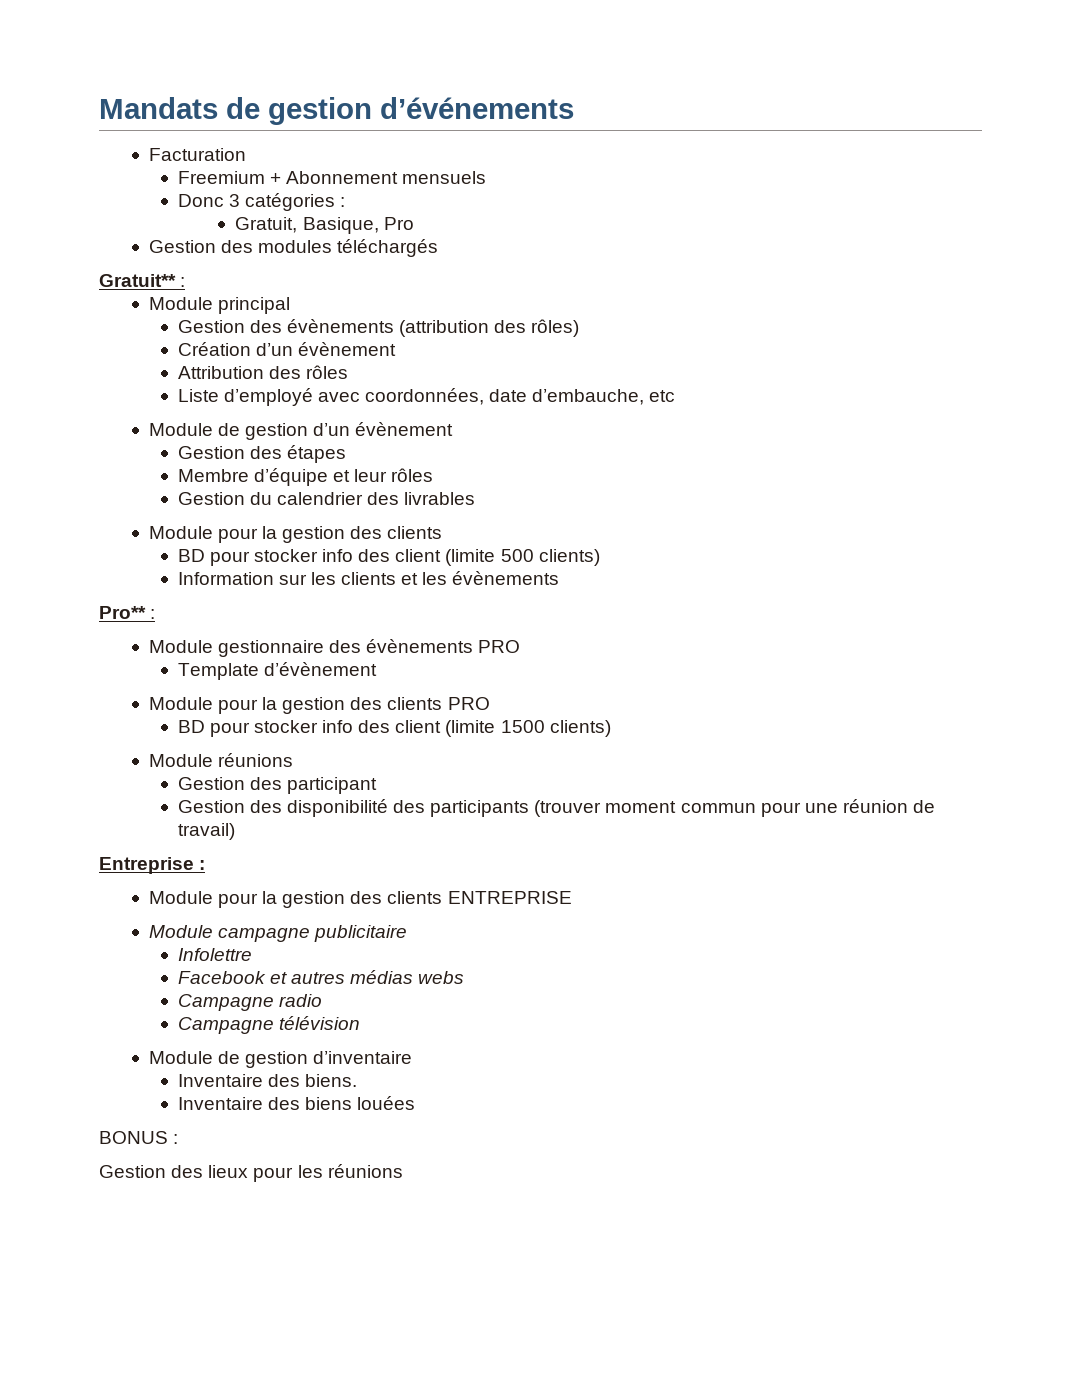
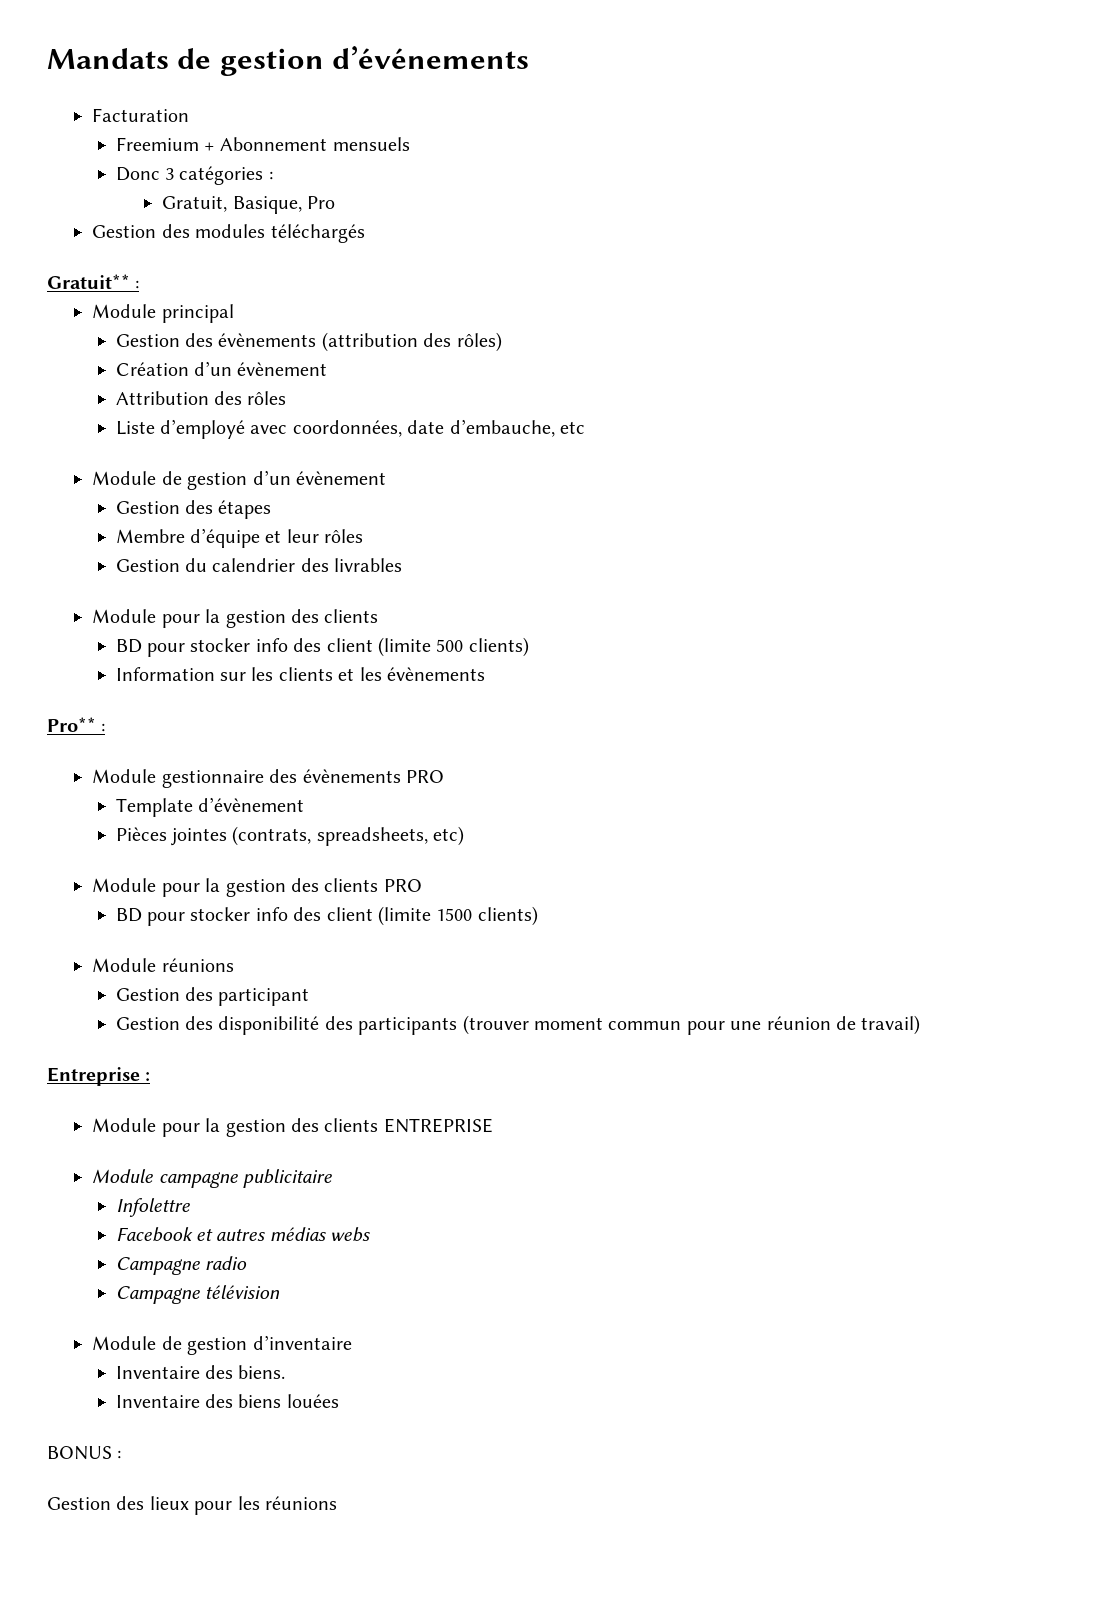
+ Pièces jointes (contrats, spreadsheets, etc)

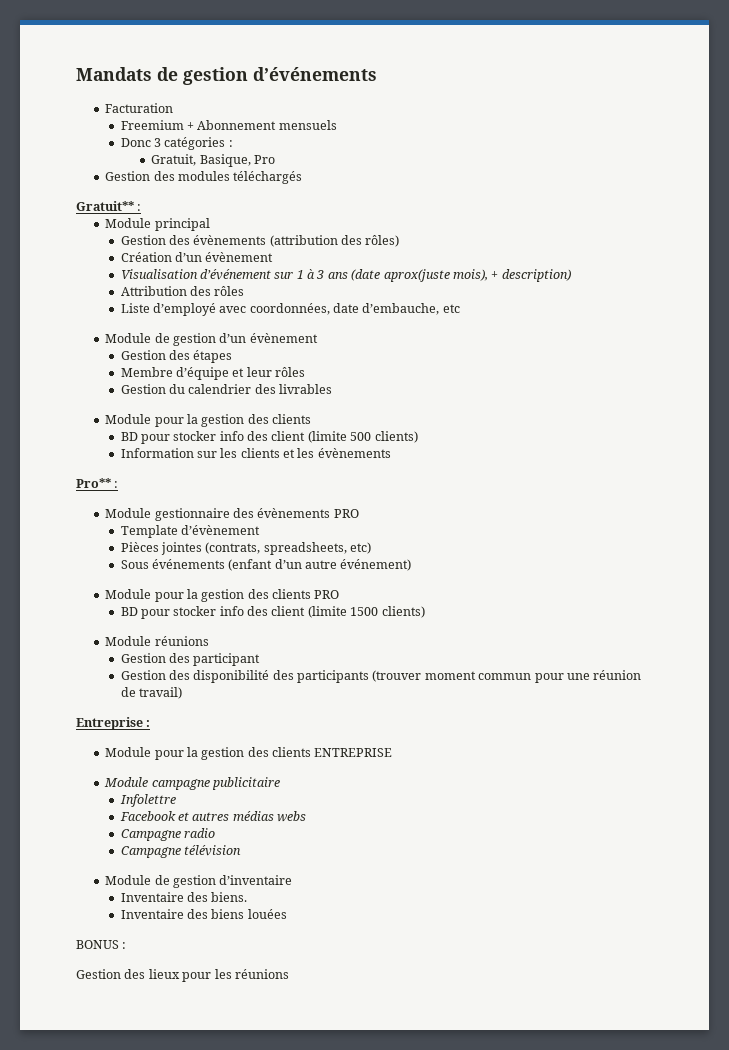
+ Visualisation d’événement sur 1 à 3 ans (date aprox(juste mois), + description)
+ Sous événements (enfant d’un autre événement)

